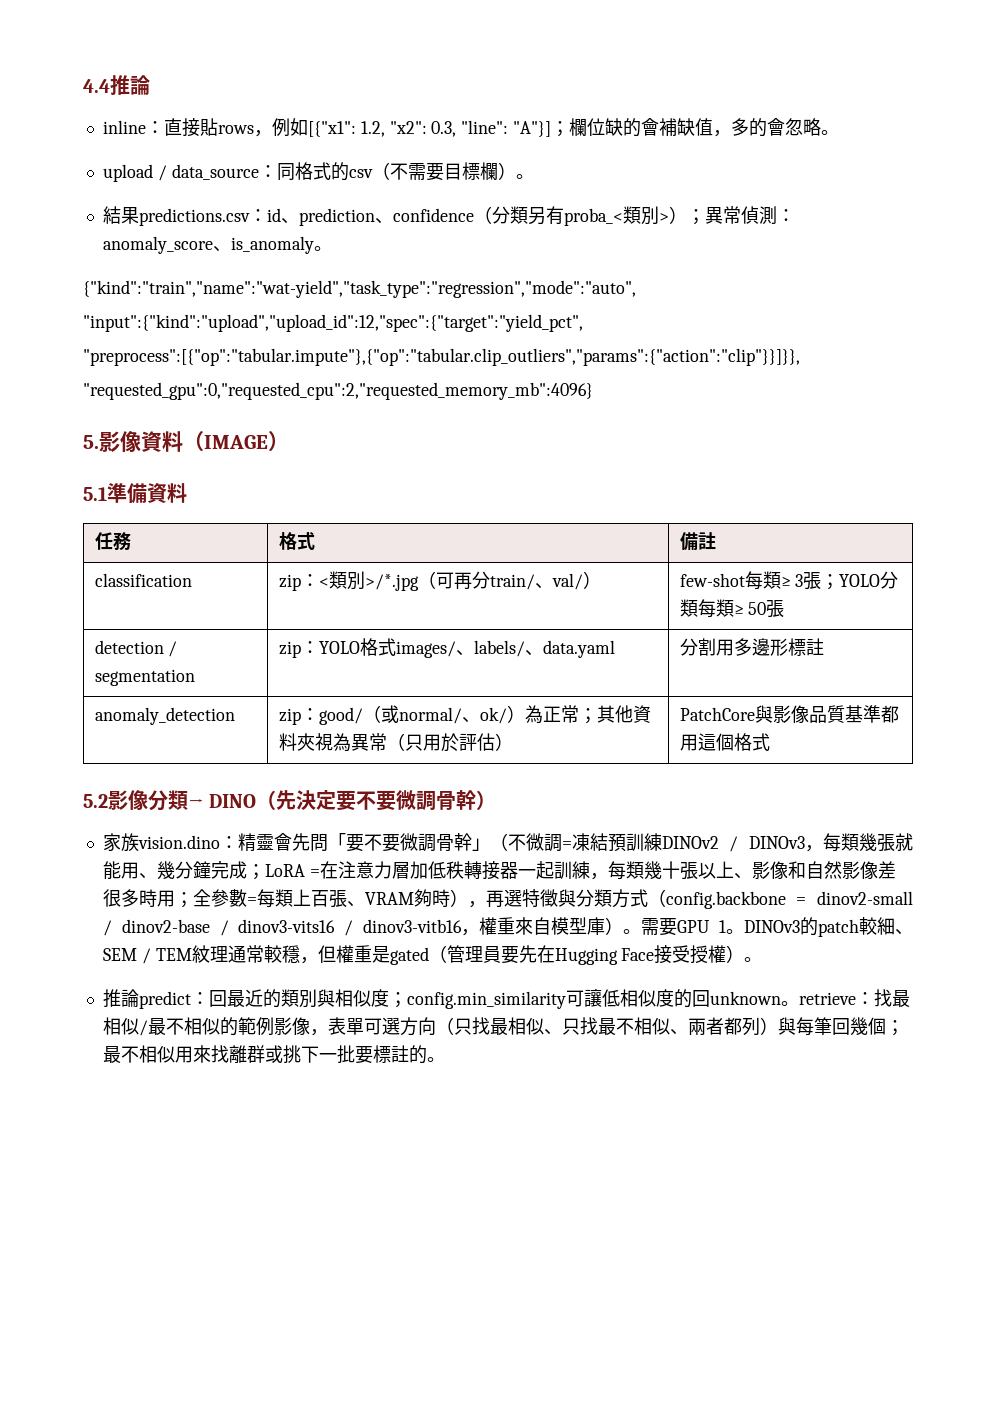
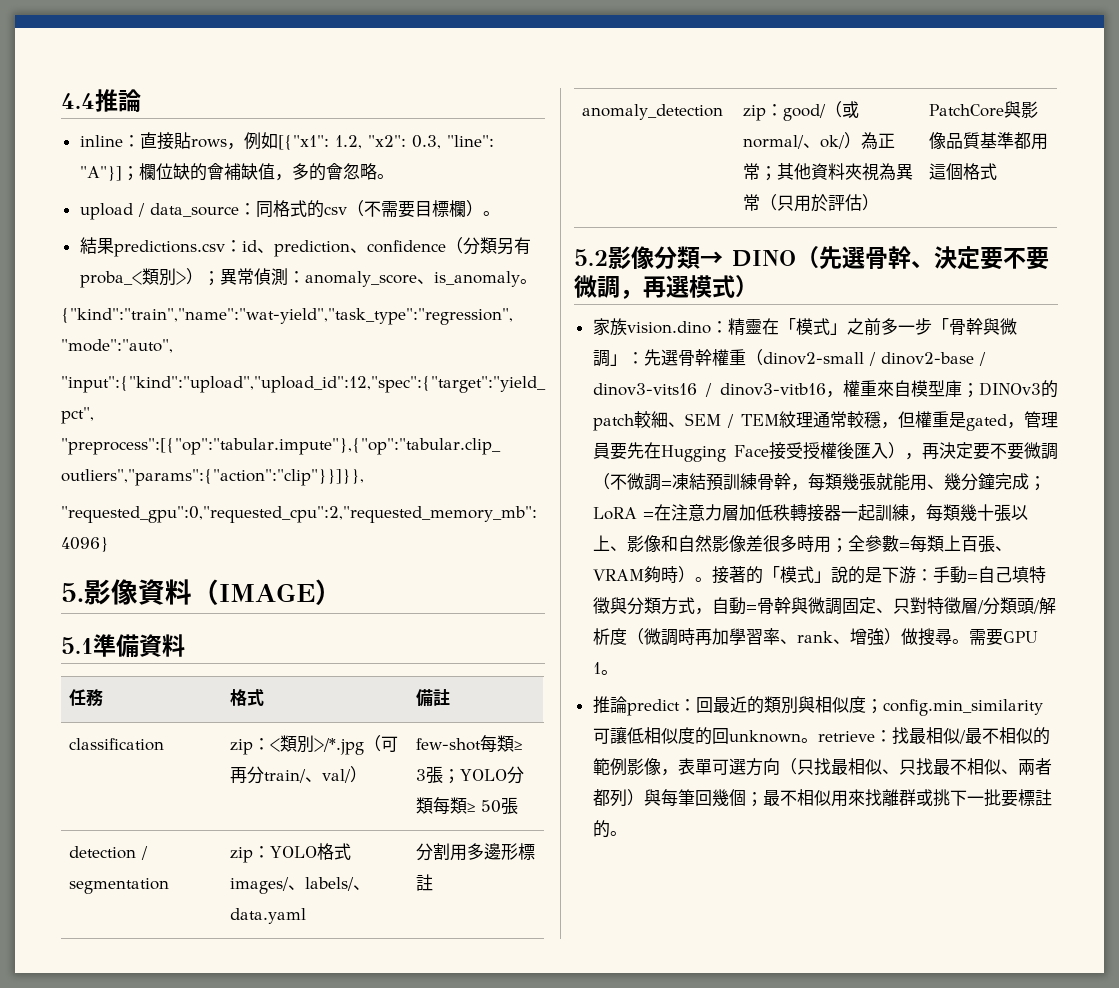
- 5.2影像分類→ DINO（先決定要不要微調骨幹）
+ 5.2影像分類→ DINO（先選骨幹、決定要不要微調，再選模式）
- 家族vision.dino：精靈會先問「要不要微調骨幹」（不微調=凍結預訓練DINOv2 / DINOv3，每類幾張就能用、幾分鐘完成；LoRA =在注意力層加低秩轉接器一起訓練，每類幾十張以上、影像和自然影像差很多時用；全參數=每類上百張、VRAM夠時），再選特徵與分類方式（config.backbone = dinov2-small / dinov2-base / dinov3-vits16 / dinov3-vitb16，權重來自模型庫）。需要GPU 1。DINOv3的patch較細、SEM / TEM紋理通常較穩，但權重是gated（管理員要先在Hugging Face接受授權）。
+ 家族vision.dino：精靈在「模式」之前多一步「骨幹與微調」：先選骨幹權重（dinov2-small / dinov2-base / dinov3-vits16 / dinov3-vitb16，權重來自模型庫；DINOv3的patch較細、SEM / TEM紋理通常較穩，但權重是gated，管理員要先在Hugging Face接受授權後匯入），再決定要不要微調（不微調=凍結預訓練骨幹，每類幾張就能用、幾分鐘完成；LoRA =在注意力層加低秩轉接器一起訓練，每類幾十張以上、影像和自然影像差很多時用；全參數=每類上百張、VRAM夠時）。接著的「模式」說的是下游：手動=自己填特徵與分類方式，自動=骨幹與微調固定、只對特徵層/分類頭/解析度（微調時再加學習率、rank、增強）做搜尋。需要GPU 1。

